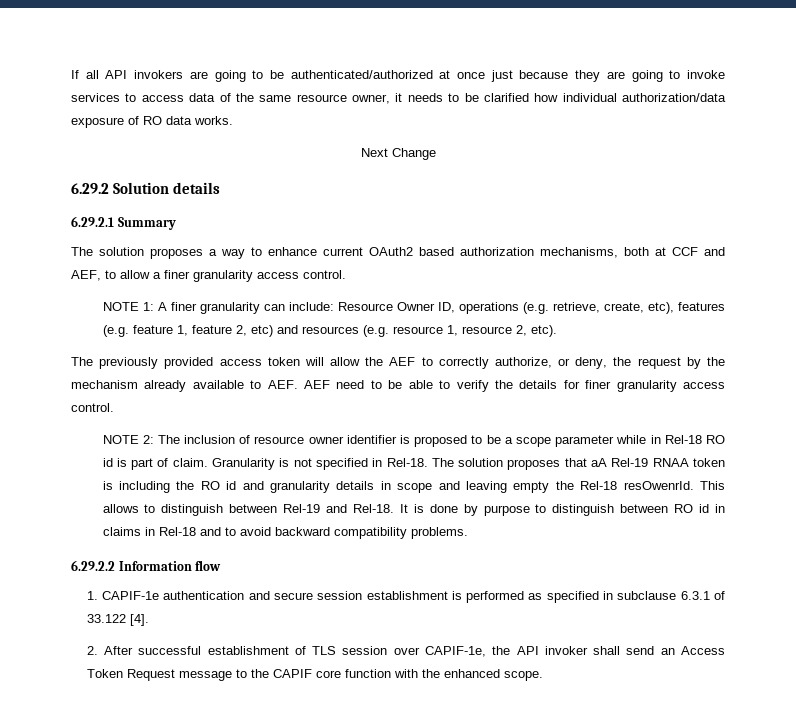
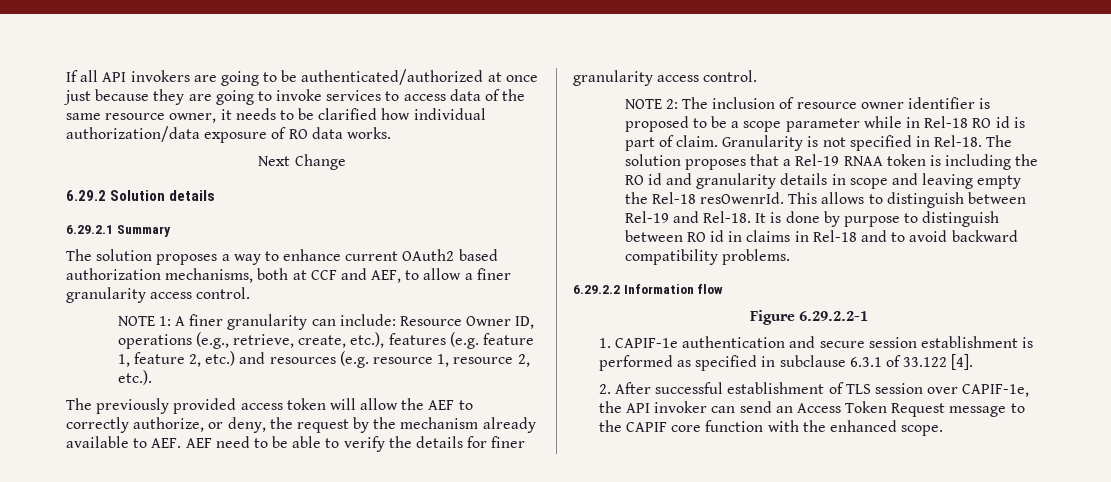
- NOTE 1: A finer granularity can include: Resource Owner ID, operations (e.g. retrieve, create, etc), features (e.g. feature 1, feature 2, etc) and resources (e.g. resource 1, resource 2, etc).
+ NOTE 1: A finer granularity can include: Resource Owner ID, operations (e.g., retrieve, create, etc.), features (e.g. feature 1, feature 2, etc.) and resources (e.g. resource 1, resource 2, etc.).
- The solution proposes that aA Rel-19 RNAA token is including the RO id and granularity details in scope and leaving empty the Rel-18 resOwenrId.
+ The solution proposes that a Rel-19 RNAA token is including the RO id and granularity details in scope and leaving empty the Rel-18 resOwenrId.
+ Figure 6.29.2.2-1
- 2. After successful establishment of TLS session over CAPIF-1e, the API invoker shall send an Access Token Request message to the CAPIF core function with the enhanced scope.
+ 2. After successful establishment of TLS session over CAPIF-1e, the API invoker can send an Access Token Request message to the CAPIF core function with the enhanced scope.

